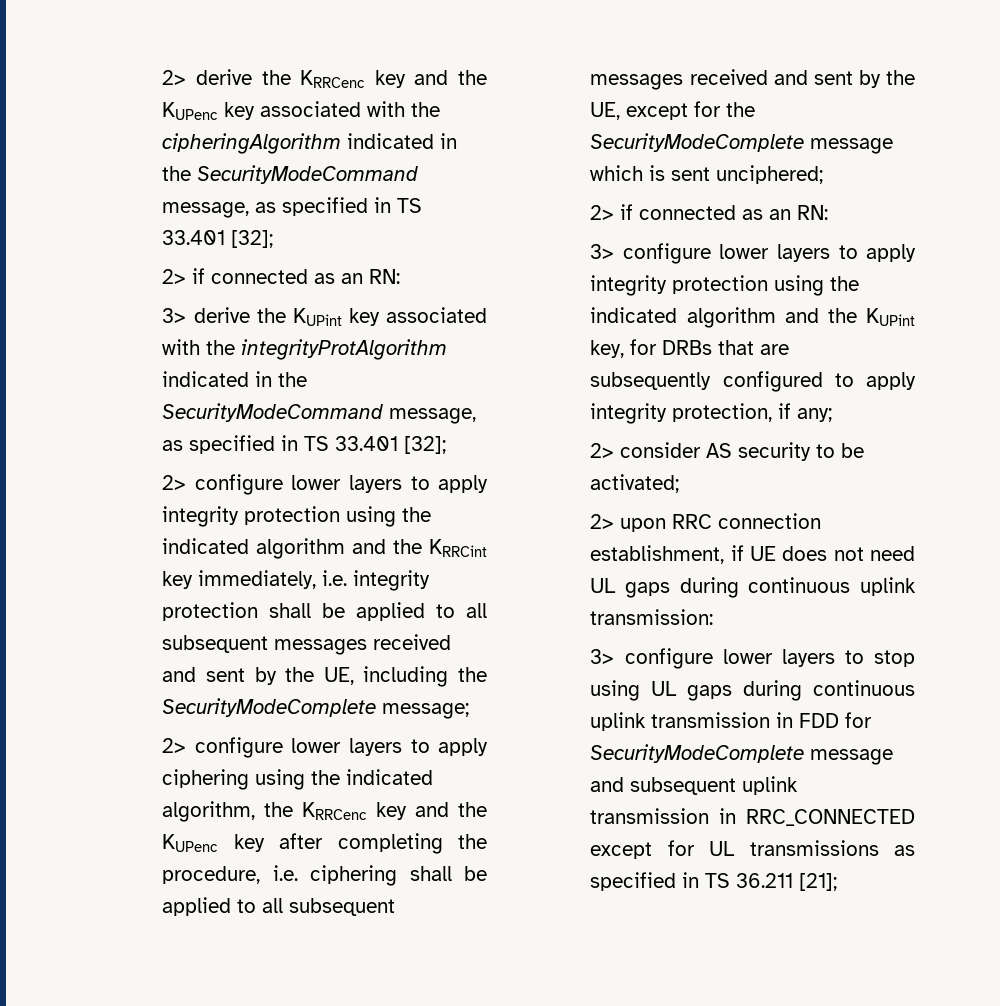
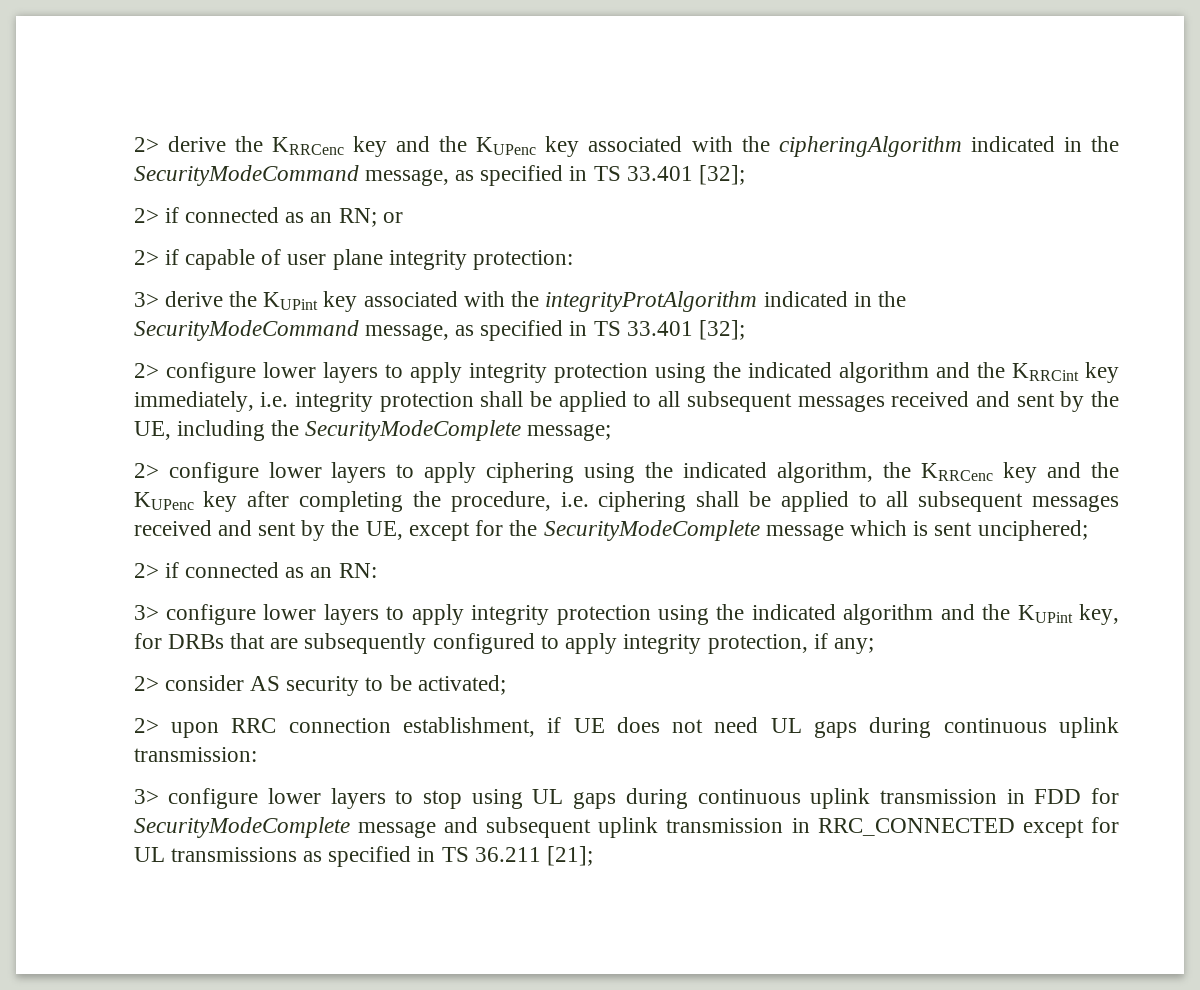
  2> derive the KRRCenc key and the KUPenc key associated with the cipheringAlgorithm indicated in the SecurityModeCommand message, as specified in TS 33.401 [32];
- 2> if connected as an RN:
+ 2> if connected as an RN; or
+ 2> if capable of user plane integrity protection:

